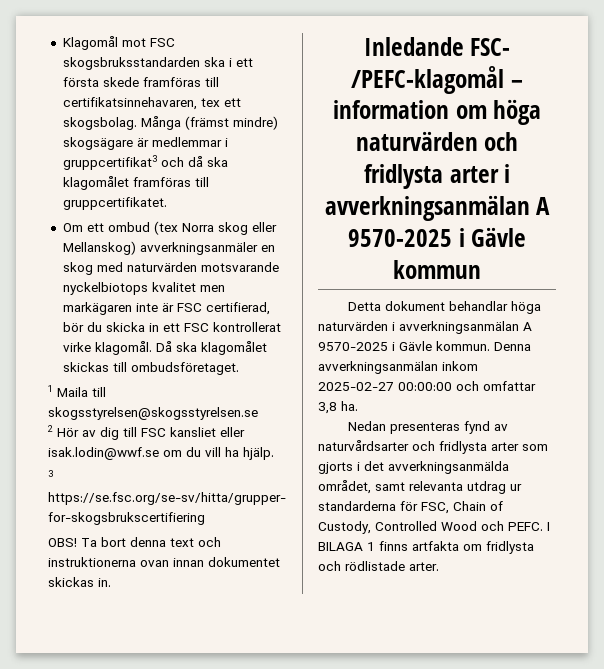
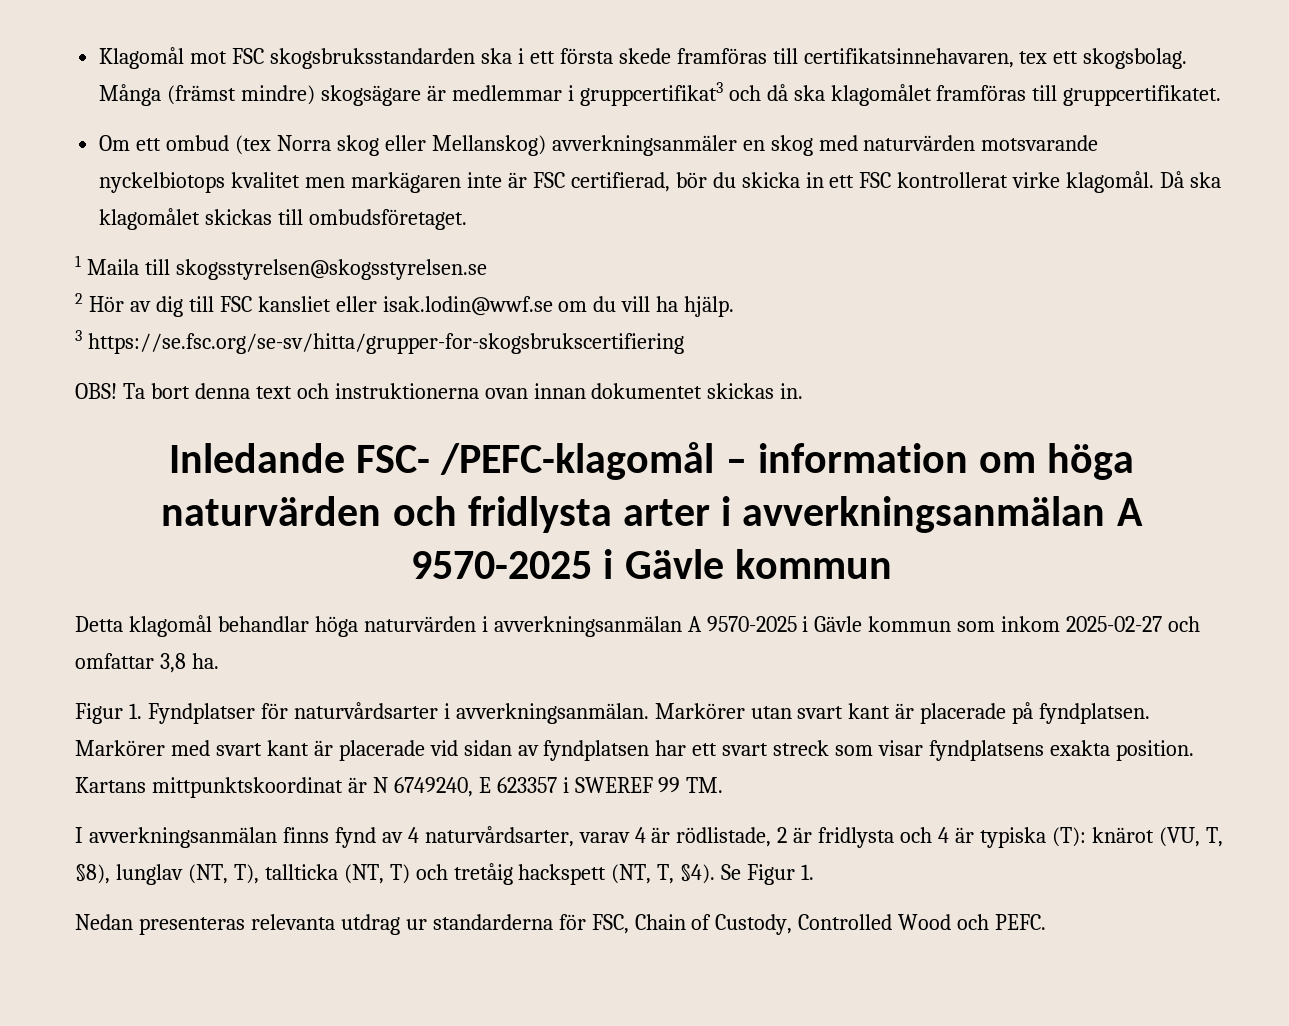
- Detta dokument behandlar höga naturvärden i avverkningsanmälan A 9570-2025 i Gävle kommun. Denna avverkningsanmälan inkom 2025-02-27 00:00:00 och omfattar 3,8 ha.
+ Detta klagomål behandlar höga naturvärden i avverkningsanmälan A 9570-2025 i Gävle kommun som inkom 2025-02-27 och omfattar 3,8 ha.
- Nedan presenteras fynd av naturvårdsarter och fridlysta arter som gjorts i det avverkningsanmälda området, samt relevanta utdrag ur standarderna för FSC, Chain of Custody, Controlled Wood och PEFC. I BILAGA 1 finns artfakta om fridlysta och rödlistade arter.
+ Figur 1. Fyndplatser för naturvårdsarter i avverkningsanmälan. Markörer utan svart kant är placerade på fyndplatsen. Markörer med svart kant är placerade vid sidan av fyndplatsen har ett svart streck som visar fyndplatsens exakta position. Kartans mittpunktskoordinat är N 6749240, E 623357 i SWEREF 99 TM.
+ I avverkningsanmälan finns fynd av 4 naturvårdsarter, varav 4 är rödlistade, 2 är fridlysta och 4 är typiska (T): knärot (VU, T, §8), lunglav (NT, T), tallticka (NT, T) och tretåig hackspett (NT, T, §4). Se Figur 1.
+ Nedan presenteras relevanta utdrag ur standarderna för FSC, Chain of Custody, Controlled Wood och PEFC.

